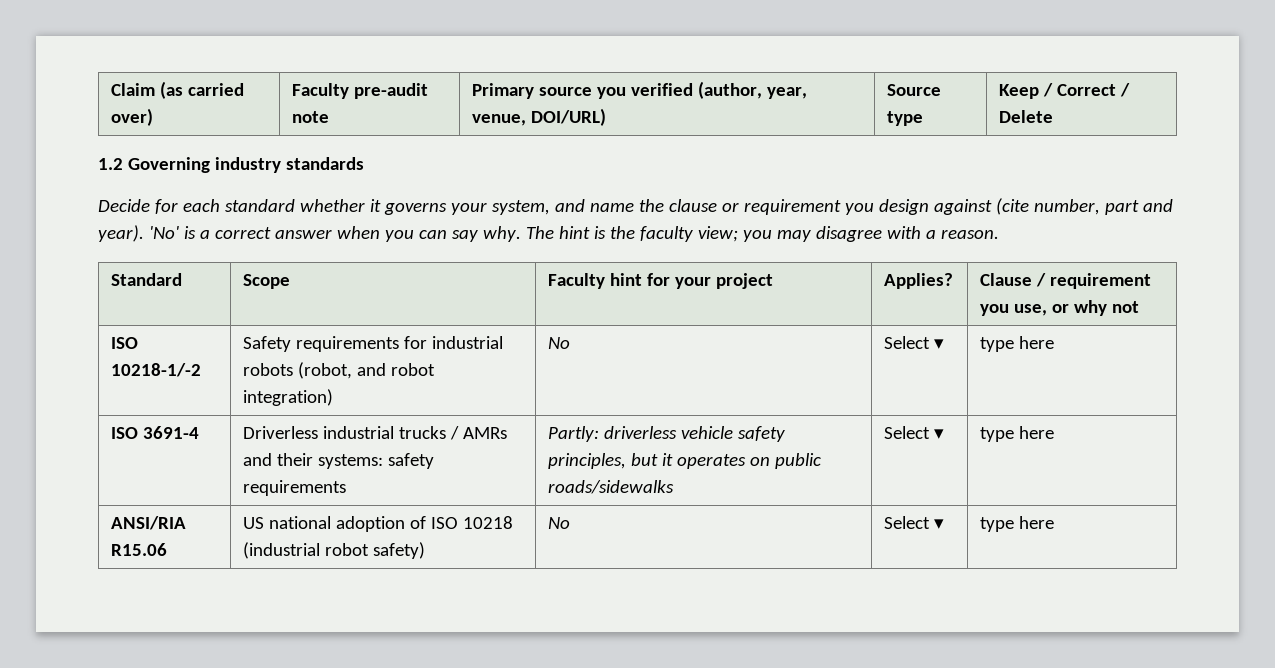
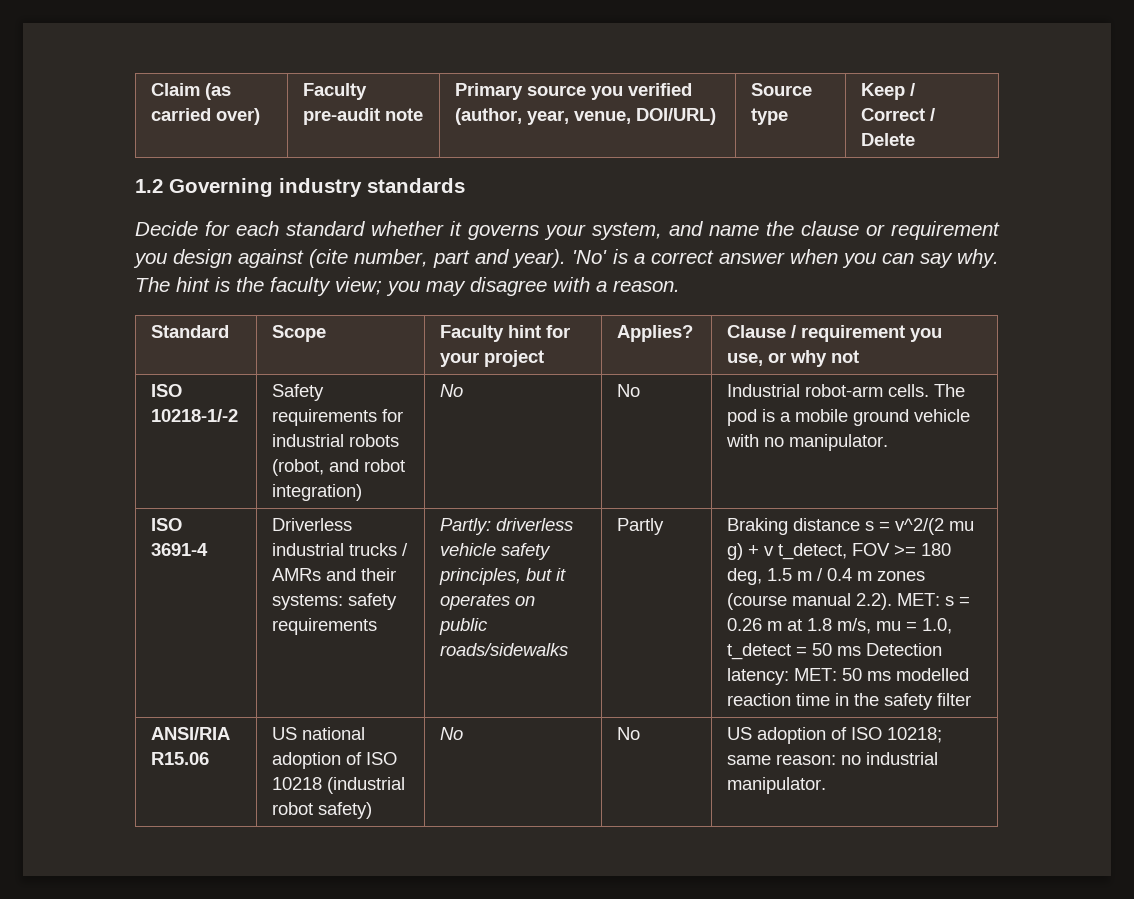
- ISO 10218-1/-2 | Safety requirements for industrial robots (robot, and robot integration) | No | Select ▾ | type here
+ ISO 10218-1/-2 | Safety requirements for industrial robots (robot, and robot integration) | No | No | Industrial robot-arm cells. The pod is a mobile ground vehicle with no manipulator.
- Partly: driverless vehicle safety principles, but it operates on public roads/sidewalks | Select ▾ | type here
+ Partly: driverless vehicle safety principles, but it operates on public roads/sidewalks | Partly | Braking distance s = v^2/(2 mu g) + v t_detect, FOV >= 180 deg, 1.5 m / 0.4 m zones (course manual 2.2). MET: s = 0.26 m at 1.8 m/s, mu = 1.0, t_detect = 50 ms Detection latency: MET: 50 ms modelled reaction time in the safety filter
- ANSI/RIA R15.06 | US national adoption of ISO 10218 (industrial robot safety) | No | Select ▾ | type here
+ ANSI/RIA R15.06 | US national adoption of ISO 10218 (industrial robot safety) | No | No | US adoption of ISO 10218; same reason: no industrial manipulator.

